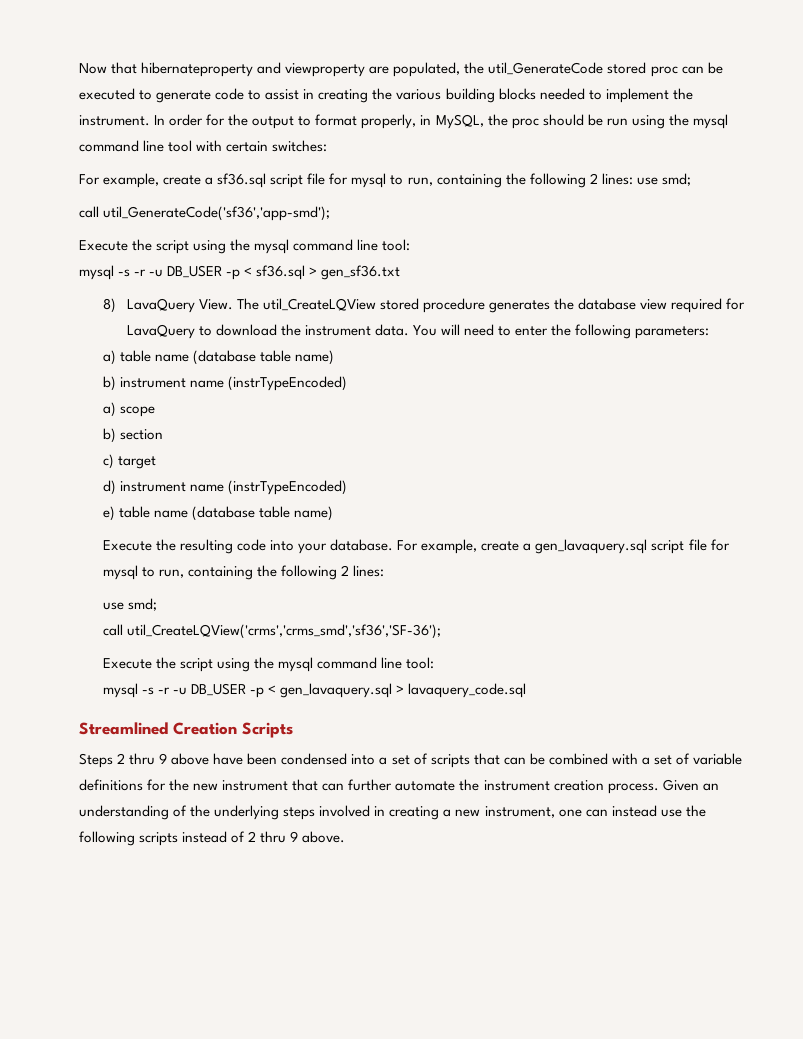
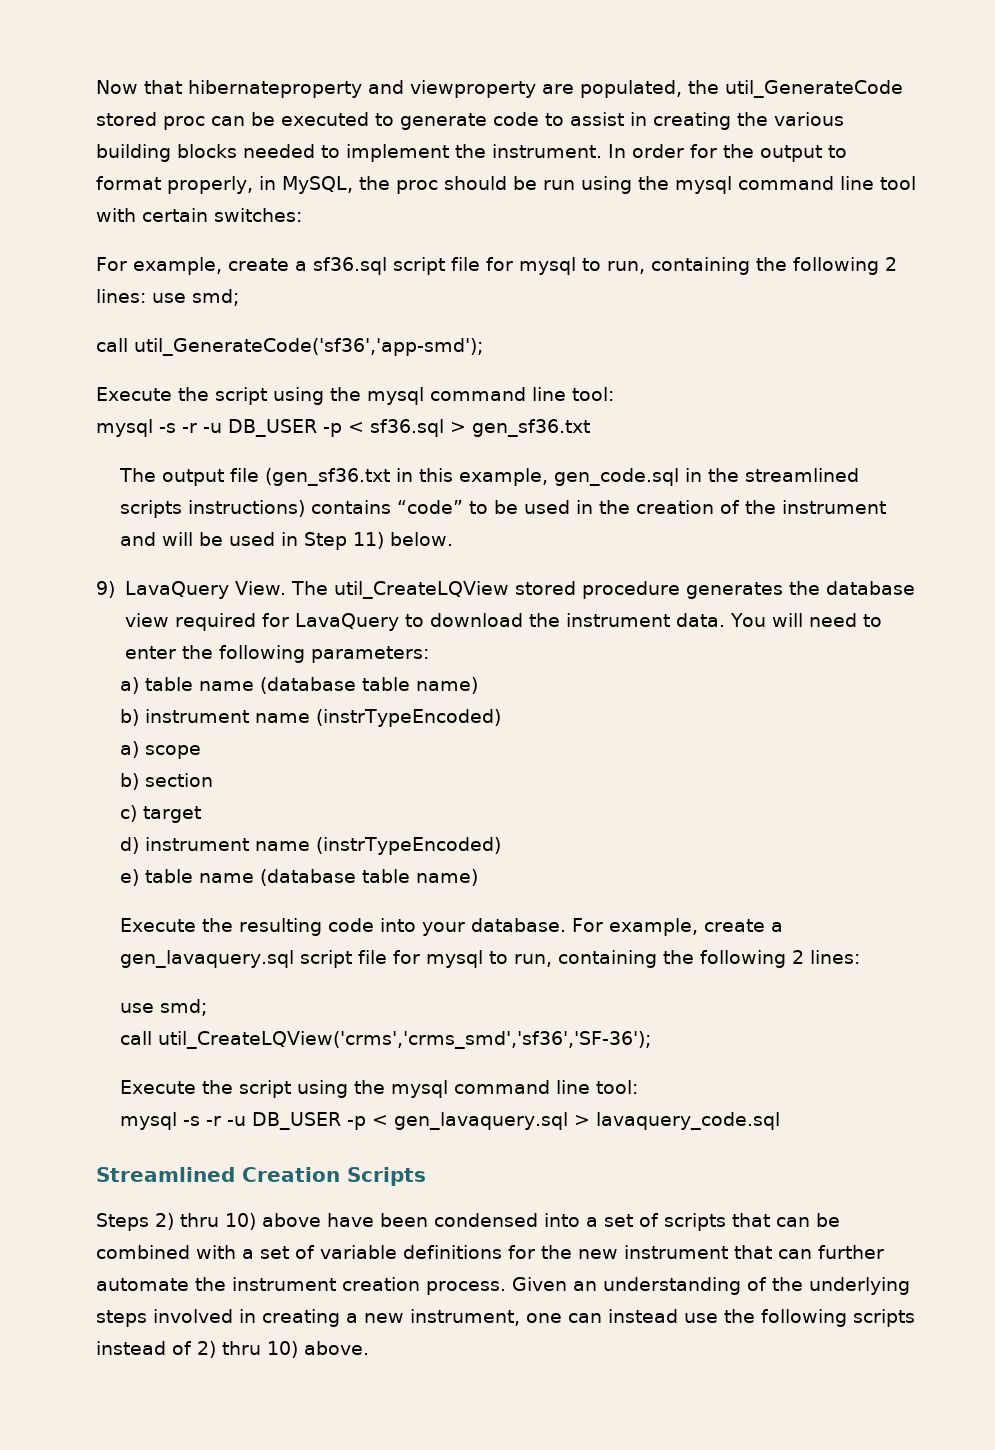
- 8) LavaQuery View.
+ The output file (gen_sf36.txt in this example, gen_code.sql in the streamlined scripts instructions) contains “code” to be used in the creation of the instrument and will be used in Step 11) below.
+ 9) LavaQuery View.
- Steps 2 thru 9 above have been condensed into a set of scripts that can be combined with a set of variable definitions for the new instrument that can further automate the instrument creation process.
+ Steps 2) thru 10) above have been condensed into a set of scripts that can be combined with a set of variable definitions for the new instrument that can further automate the instrument creation process.
- Given an understanding of the underlying steps involved in creating a new instrument, one can instead use the following scripts instead of 2 thru 9 above.
+ Given an understanding of the underlying steps involved in creating a new instrument, one can instead use the following scripts instead of 2) thru 10) above.

